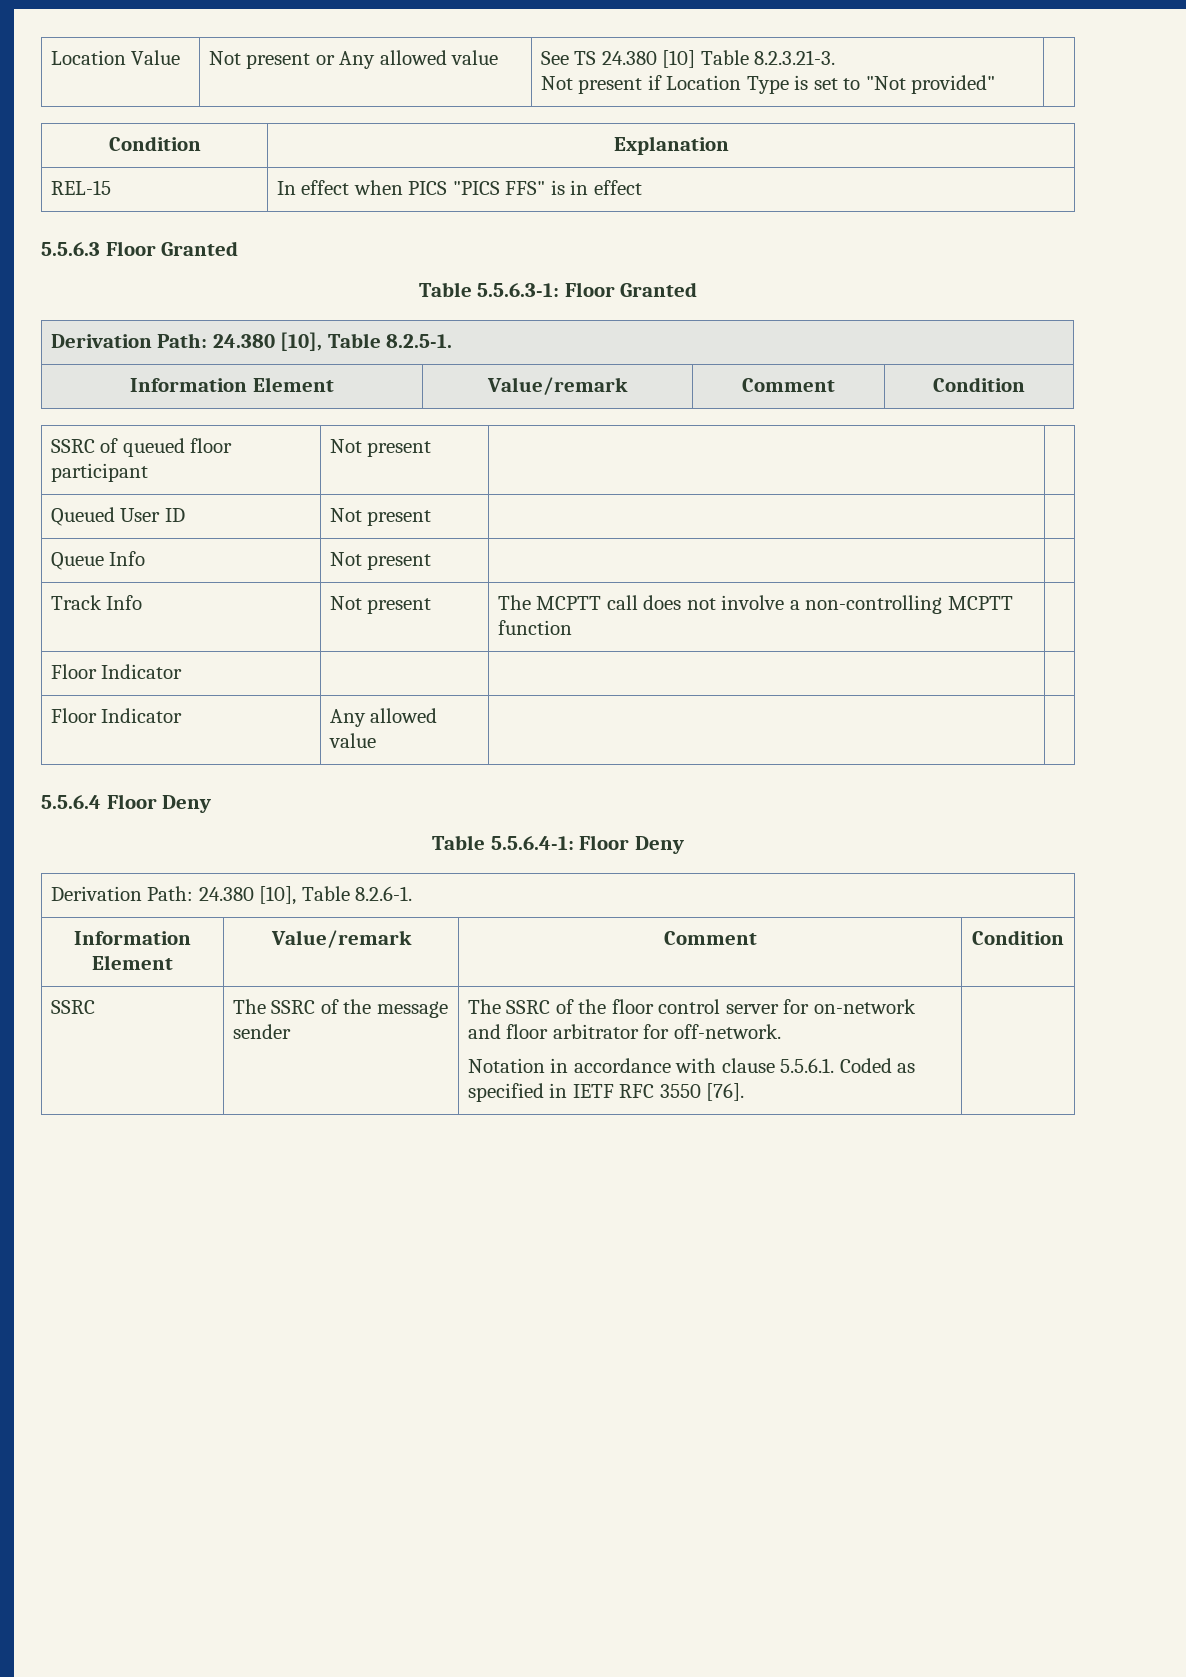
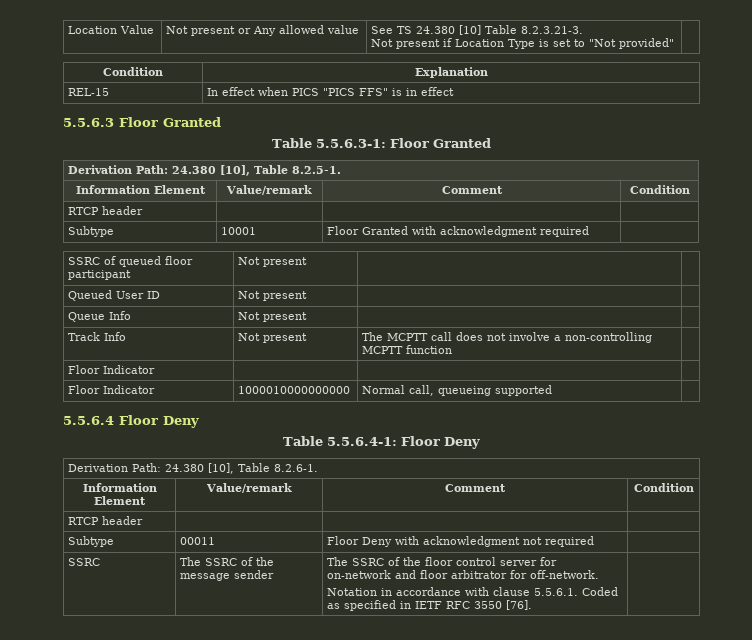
  Derivation Path: 24.380 [10], Table 8.2.5-1.
  Information Element | Value/remark | Comment | Condition
+ RTCP header | | |
+ Subtype | 10001 | Floor Granted with acknowledgment required |
- Floor Indicator | Any allowed value | |
+ Floor Indicator | 1000010000000000 | Normal call, queueing supported |
  Derivation Path: 24.380 [10], Table 8.2.6-1.
  Information Element | Value/remark | Comment | Condition
+ RTCP header | | |
+ Subtype | 00011 | Floor Deny with acknowledgment not required |

